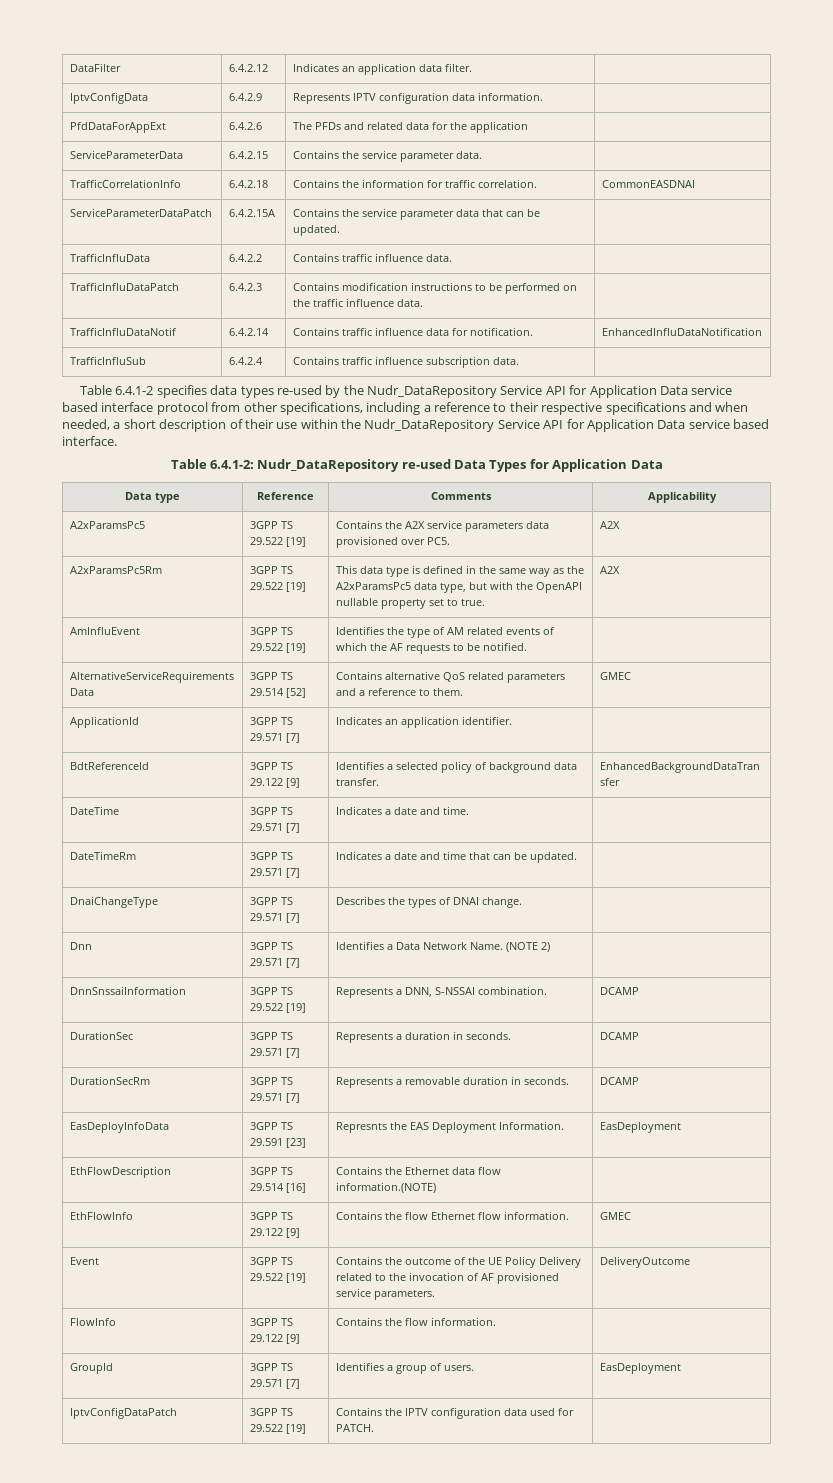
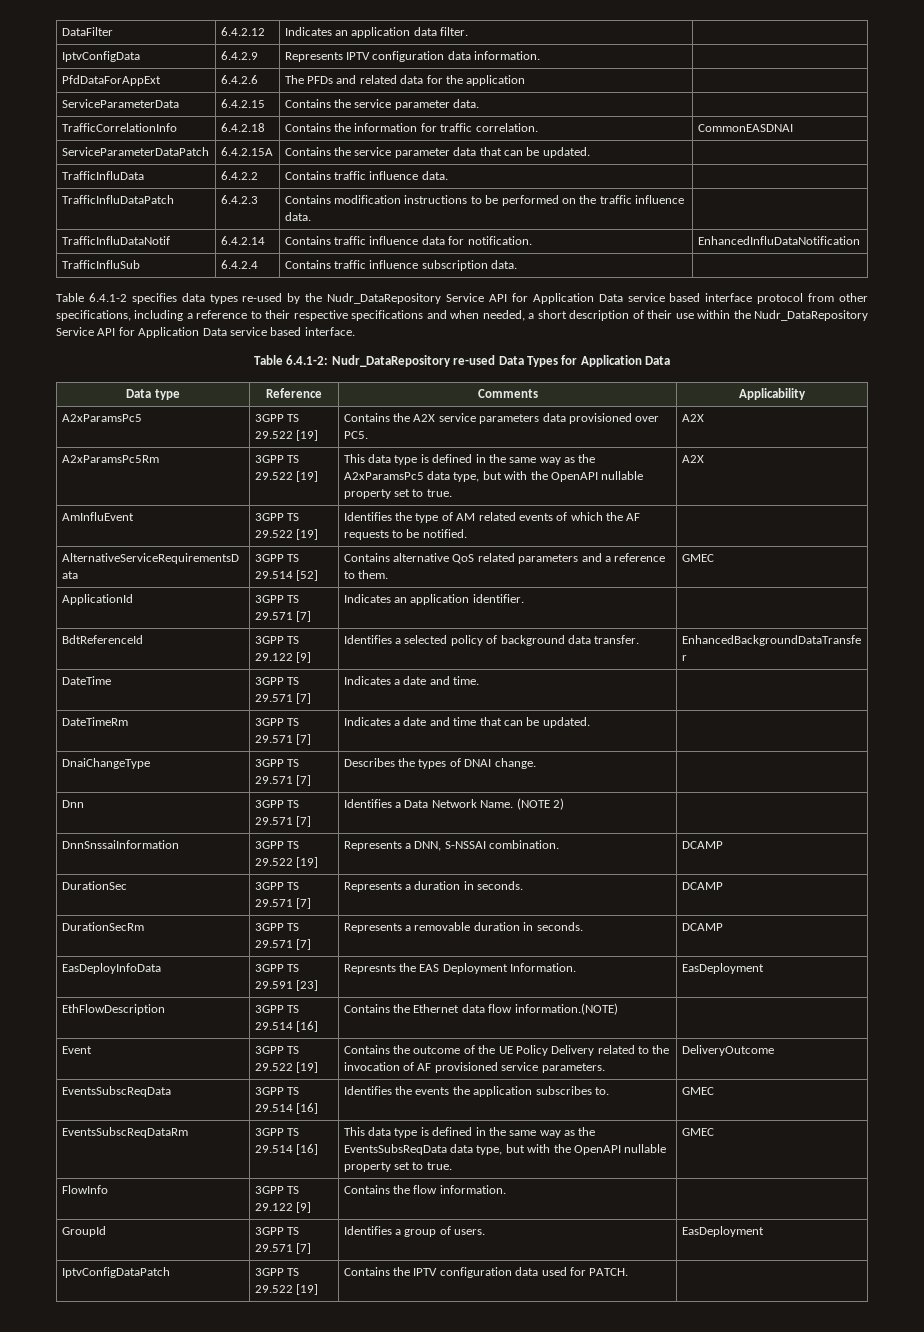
- EthFlowInfo | 3GPP TS 29.122 [9] | Contains the flow Ethernet flow information. | GMEC
+ EventsSubscReqData | 3GPP TS 29.514 [16] | Identifies the events the application subscribes to. | GMEC
+ EventsSubscReqDataRm | 3GPP TS 29.514 [16] | This data type is defined in the same way as the EventsSubsReqData data type, but with the OpenAPI nullable property set to true. | GMEC

